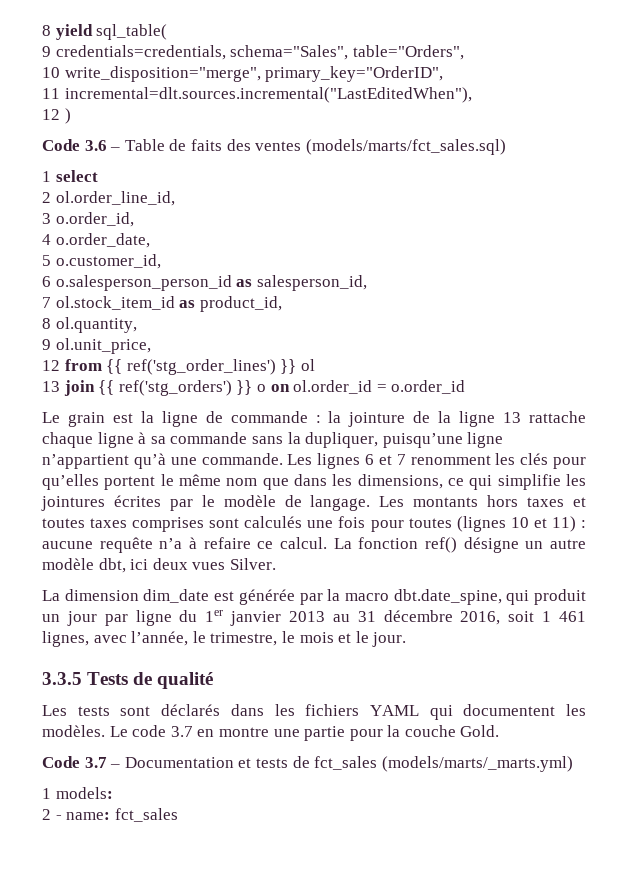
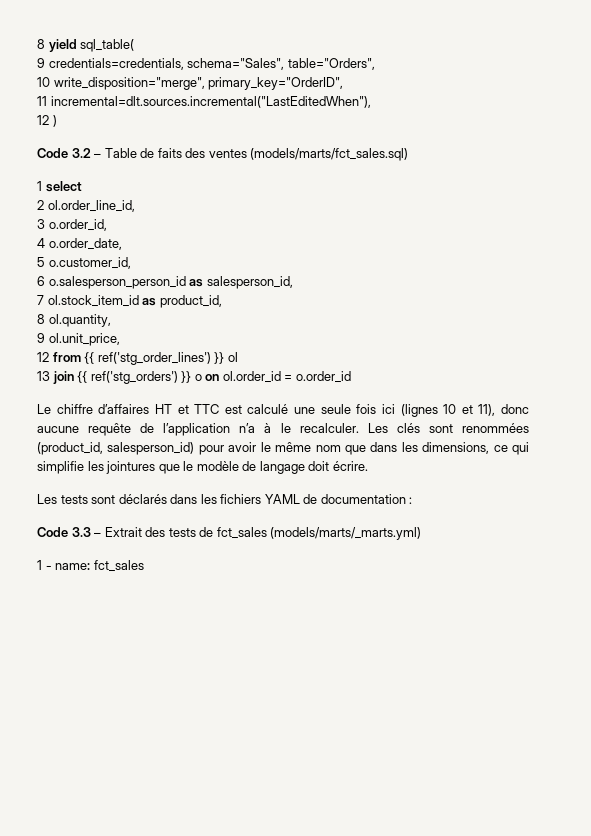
- Code 3.6 – Table de faits des ventes (models/marts/fct_sales.sql)
+ Code 3.2 – Table de faits des ventes (models/marts/fct_sales.sql)
- Le grain est la ligne de commande : la jointure de la ligne 13 rattache chaque ligne à sa commande sans la dupliquer, puisqu’une ligne n’appartient qu’à une commande. Les lignes 6 et 7 renomment les clés pour qu’elles portent le même nom que dans les dimensions, ce qui simplifie les jointures écrites par le modèle de langage. Les montants hors taxes et toutes taxes comprises sont calculés une fois pour toutes (lignes 10 et 11) : aucune requête n’a à refaire ce calcul. La fonction ref() désigne un autre modèle dbt, ici deux vues Silver.
- La dimension dim_date est générée par la macro dbt.date_spine, qui produit un jour par ligne du 1er janvier 2013 au 31 décembre 2016, soit 1 461 lignes, avec l’année, le trimestre, le mois et le jour.
- 3.3.5 Tests de qualité
+ Le chiffre d’affaires HT et TTC est calculé une seule fois ici (lignes 10 et 11), donc aucune requête de l’application n’a à le recalculer. Les clés sont renommées (product_id, salesperson_id) pour avoir le même nom que dans les dimensions, ce qui simplifie les jointures que le modèle de langage doit écrire.
- Les tests sont déclarés dans les fichiers YAML qui documentent les modèles. Le code 3.7 en montre une partie pour la couche Gold.
- Code 3.7 – Documentation et tests de fct_sales (models/marts/_marts.yml)
+ Les tests sont déclarés dans les fichiers YAML de documentation :
+ Code 3.3 – Extrait des tests de fct_sales (models/marts/_marts.yml)
- 1 models:
- 2 - name: fct_sales
+ 1 - name: fct_sales

